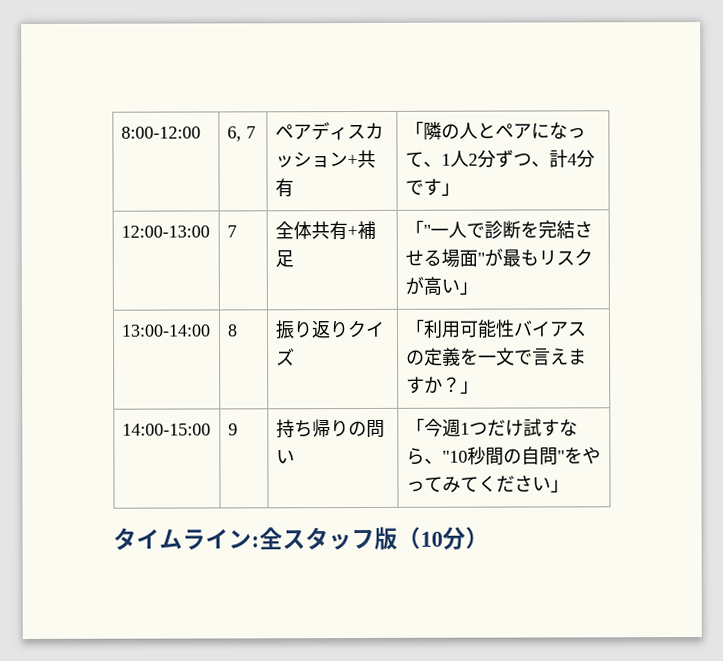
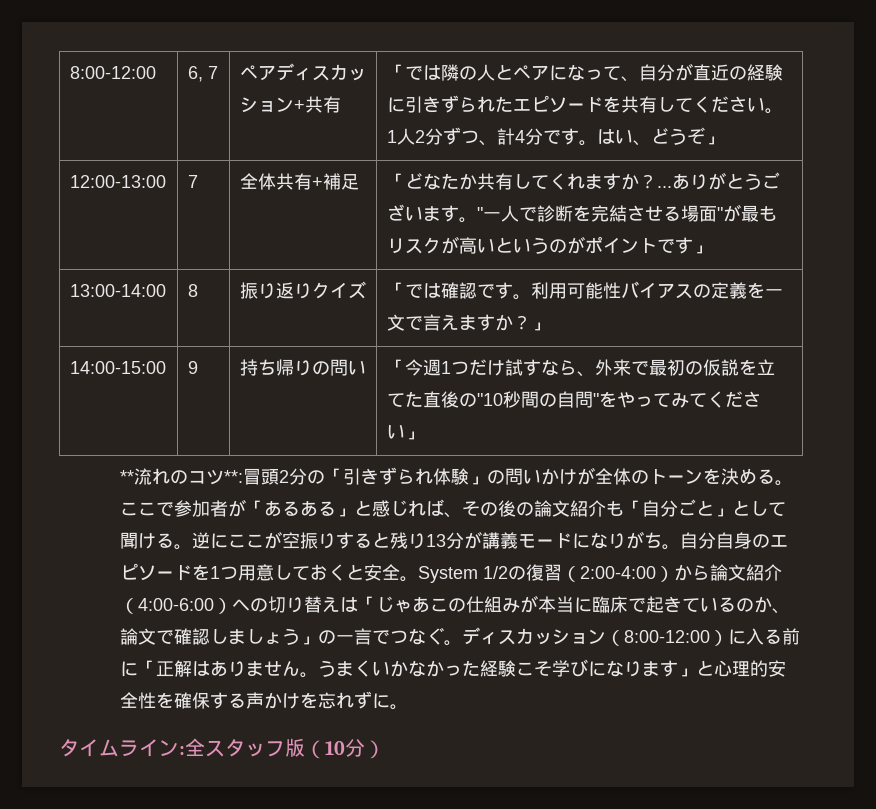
- 「隣の人とペアになって、1人2分ずつ、計4分です」
+ 「では隣の人とペアになって、自分が直近の経験に引きずられたエピソードを共有してください。1人2分ずつ、計4分です。はい、どうぞ」
- 12:00-13:00 | 7 | 全体共有+補足 | 「"一人で診断を完結させる場面"が最もリスクが高い」
+ 12:00-13:00 | 7 | 全体共有+補足 | 「どなたか共有してくれますか？...ありがとうございます。"一人で診断を完結させる場面"が最もリスクが高いというのがポイントです」
- 13:00-14:00 | 8 | 振り返りクイズ | 「利用可能性バイアスの定義を一文で言えますか？」
+ 13:00-14:00 | 8 | 振り返りクイズ | 「では確認です。利用可能性バイアスの定義を一文で言えますか？」
- 14:00-15:00 | 9 | 持ち帰りの問い | 「今週1つだけ試すなら、"10秒間の自問"をやってみてください」
+ 14:00-15:00 | 9 | 持ち帰りの問い | 「今週1つだけ試すなら、外来で最初の仮説を立てた直後の"10秒間の自問"をやってみてください」
+ **流れのコツ**:冒頭2分の「引きずられ体験」の問いかけが全体のトーンを決める。ここで参加者が「あるある」と感じれば、その後の論文紹介も「自分ごと」として聞ける。逆にここが空振りすると残り13分が講義モードになりがち。自分自身のエピソードを1つ用意しておくと安全。System 1/2の復習（2:00-4:00）から論文紹介（4:00-6:00）への切り替えは「じゃあこの仕組みが本当に臨床で起きているのか、論文で確認しましょう」の一言でつなぐ。ディスカッション（8:00-12:00）に入る前に「正解はありません。うまくいかなかった経験こそ学びになります」と心理的安全性を確保する声かけを忘れずに。

